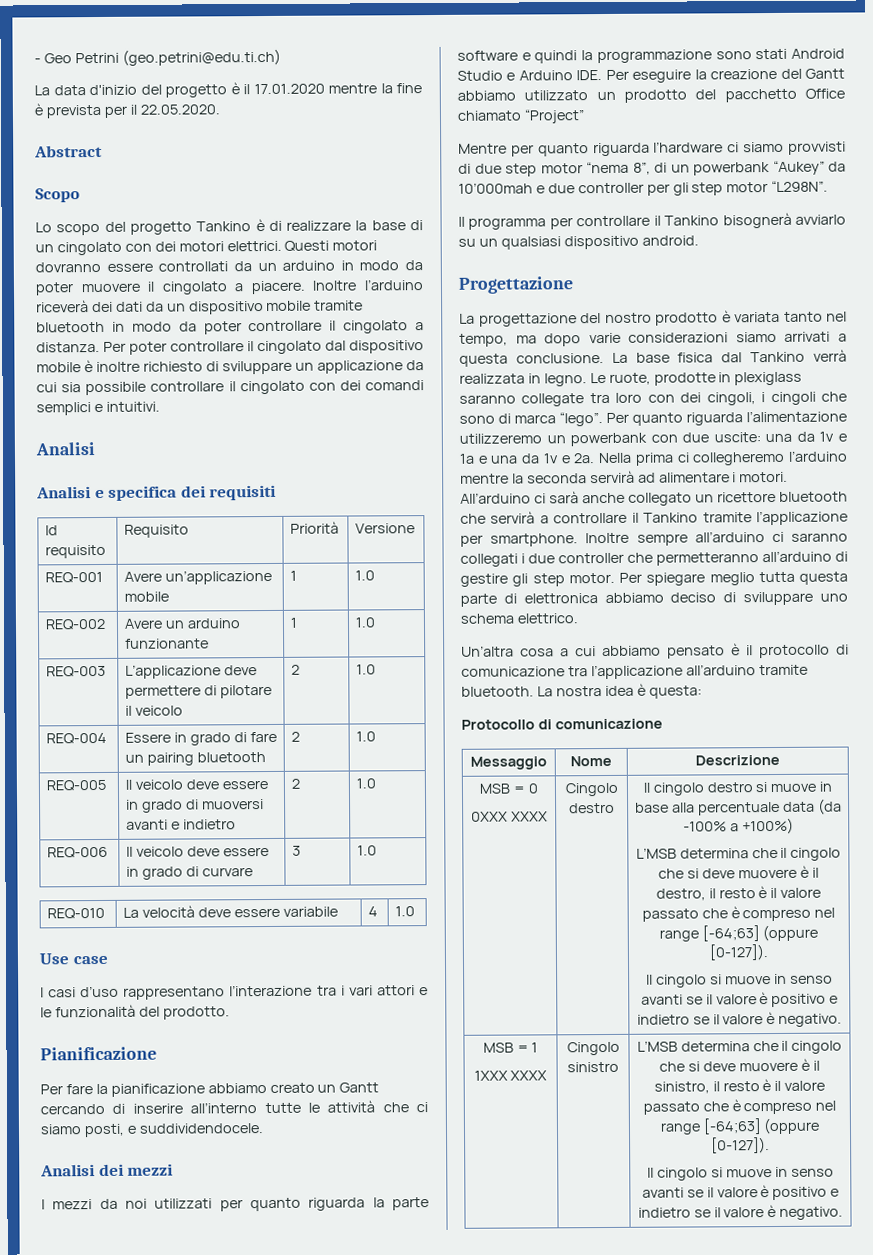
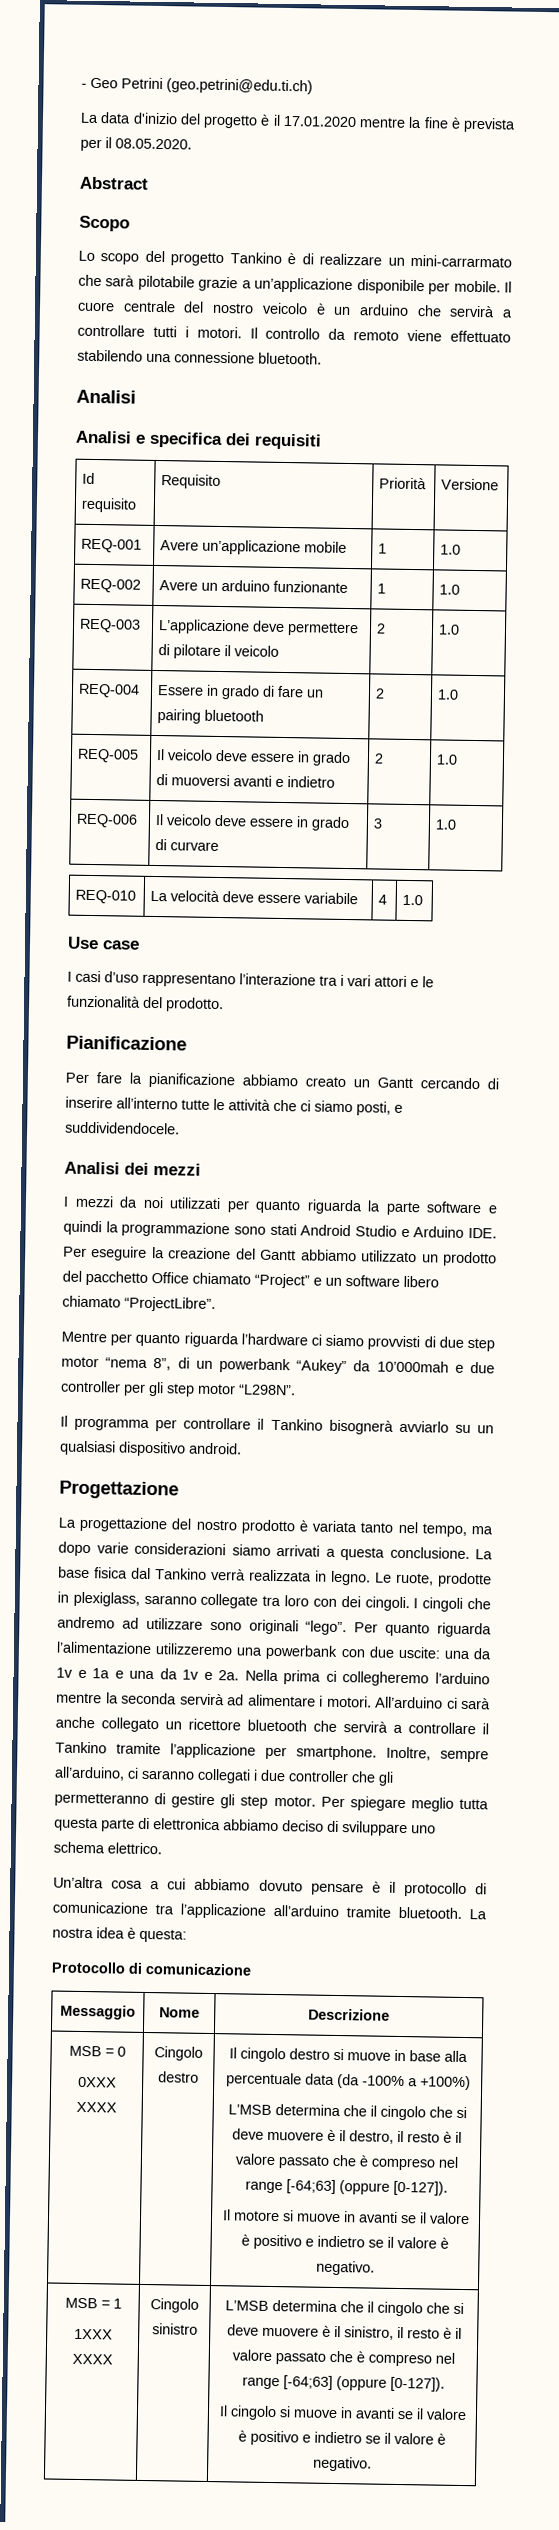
- La data d'inizio del progetto è il 17.01.2020 mentre la fine è prevista per il 22.05.2020.
+ La data d'inizio del progetto è il 17.01.2020 mentre la fine è prevista per il 08.05.2020.
- Lo scopo del progetto Tankino è di realizzare la base di un cingolato con dei motori elettrici. Questi motori dovranno essere controllati da un arduino in modo da poter muovere il cingolato a piacere. Inoltre l’arduino riceverà dei dati da un dispositivo mobile tramite bluetooth in modo da poter controllare il cingolato a distanza. Per poter controllare il cingolato dal dispositivo mobile è inoltre richiesto di sviluppare un applicazione da cui sia possibile controllare il cingolato con dei comandi semplici e intuitivi.
+ Lo scopo del progetto Tankino è di realizzare un mini-carrarmato che sarà pilotabile grazie a un’applicazione disponibile per mobile. Il cuore centrale del nostro veicolo è un arduino che servirà a controllare tutti i motori. Il controllo da remoto viene effettuato stabilendo una connessione bluetooth.
- I mezzi da noi utilizzati per quanto riguarda la parte software e quindi la programmazione sono stati Android Studio e Arduino IDE. Per eseguire la creazione del Gantt abbiamo utilizzato un prodotto del pacchetto Office chiamato “Project”
+ I mezzi da noi utilizzati per quanto riguarda la parte software e quindi la programmazione sono stati Android Studio e Arduino IDE. Per eseguire la creazione del Gantt abbiamo utilizzato un prodotto del pacchetto Office chiamato “Project” e un software libero chiamato “ProjectLibre”.
- Le ruote, prodotte in plexiglass saranno collegate tra loro con dei cingoli, i cingoli che sono di marca “lego”.
+ Le ruote, prodotte in plexiglass, saranno collegate tra loro con dei cingoli. I cingoli che andremo ad utilizzare sono originali “lego”.
- Per quanto riguarda l’alimentazione utilizzeremo un powerbank con due uscite: una da 1v e 1a e una da 1v e 2a.
+ Per quanto riguarda l’alimentazione utilizzeremo una powerbank con due uscite: una da 1v e 1a e una da 1v e 2a.
- Inoltre sempre all’arduino ci saranno collegati i due controller che permetteranno all’arduino di gestire gli step motor.
+ Inoltre, sempre all’arduino, ci saranno collegati i due controller che gli permetteranno di gestire gli step motor.
- Un’altra cosa a cui abbiamo pensato è il protocollo di comunicazione tra l’applicazione all’arduino tramite bluetooth.
+ Un’altra cosa a cui abbiamo dovuto pensare è il protocollo di comunicazione tra l’applicazione all’arduino tramite bluetooth.
  L’MSB determina che il cingolo che si deve muovere è il destro, il resto è il valore passato che è compreso nel range [-64;63] (oppure [0-127]).
- Il cingolo si muove in senso avanti se il valore è positivo e indietro se il valore è negativo.
+ Il motore si muove in avanti se il valore è positivo e indietro se il valore è negativo.
  L’MSB determina che il cingolo che si deve muovere è il sinistro, il resto è il valore passato che è compreso nel range [-64;63] (oppure [0-127]).
- Il cingolo si muove in senso avanti se il valore è positivo e indietro se il valore è negativo.
+ Il cingolo si muove in avanti se il valore è positivo e indietro se il valore è negativo.

